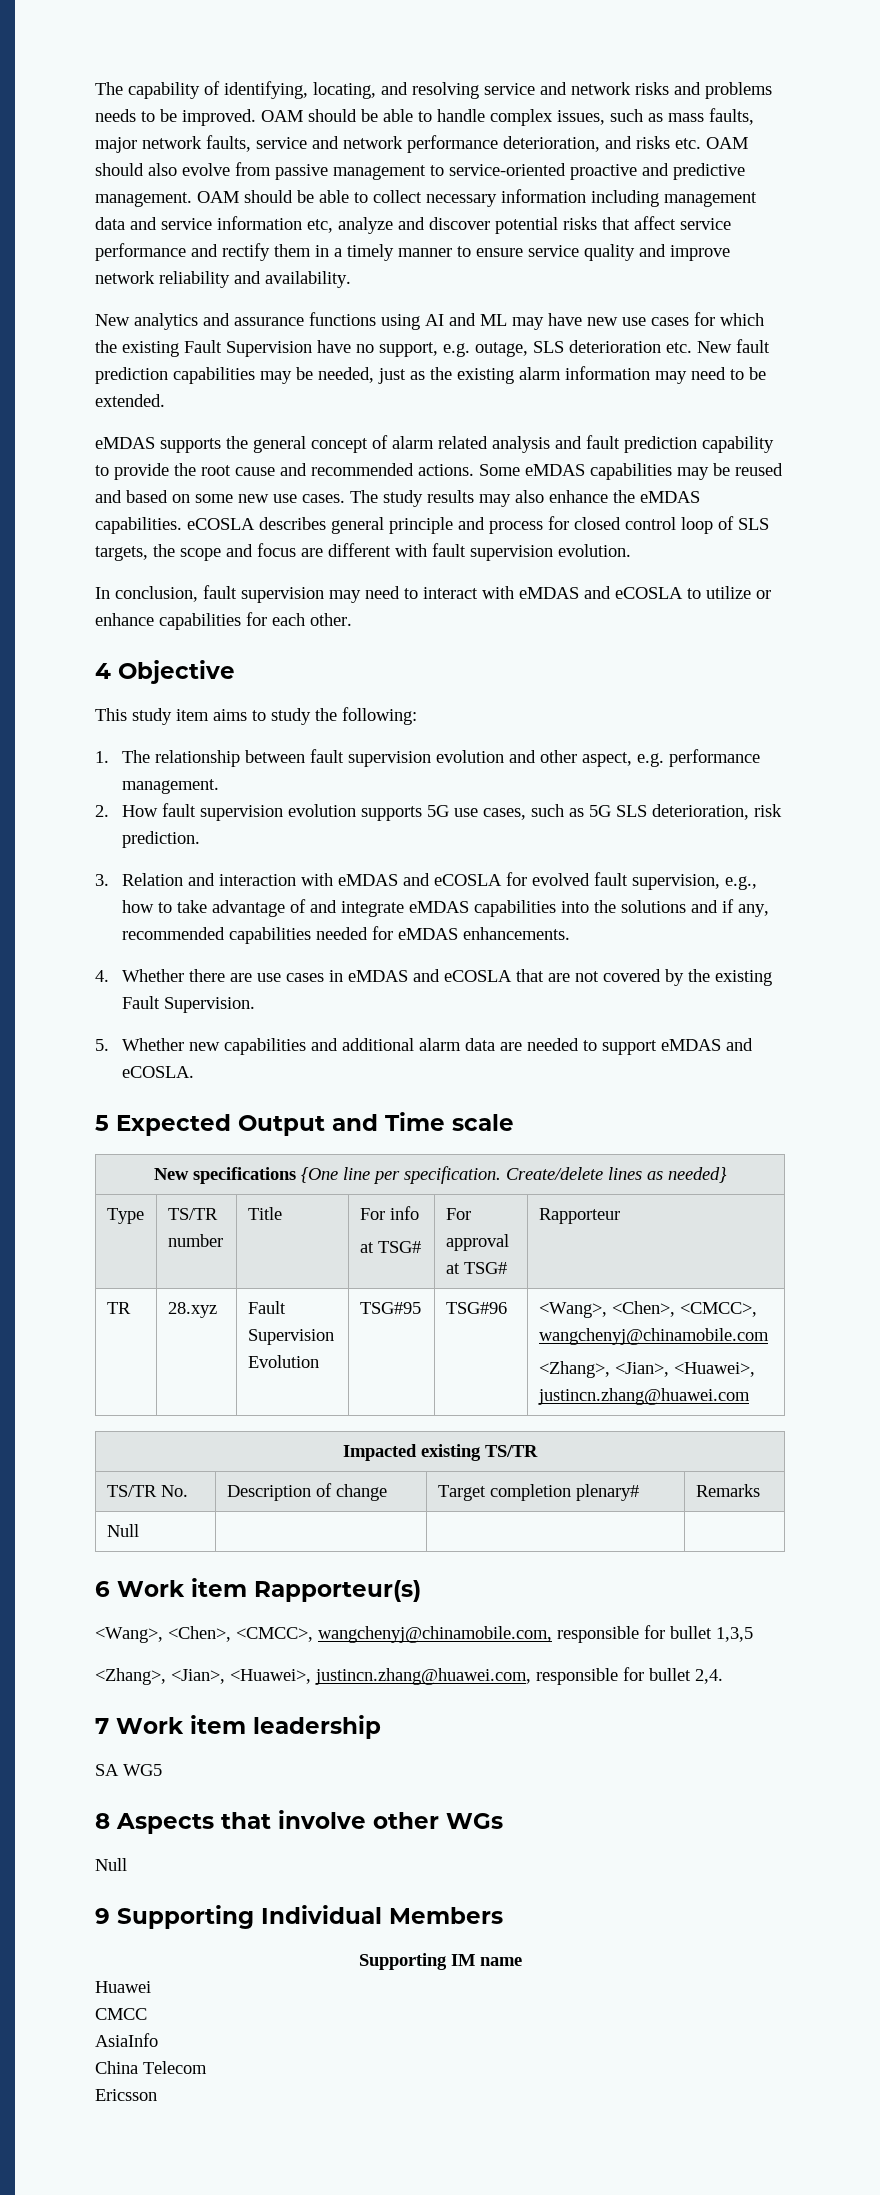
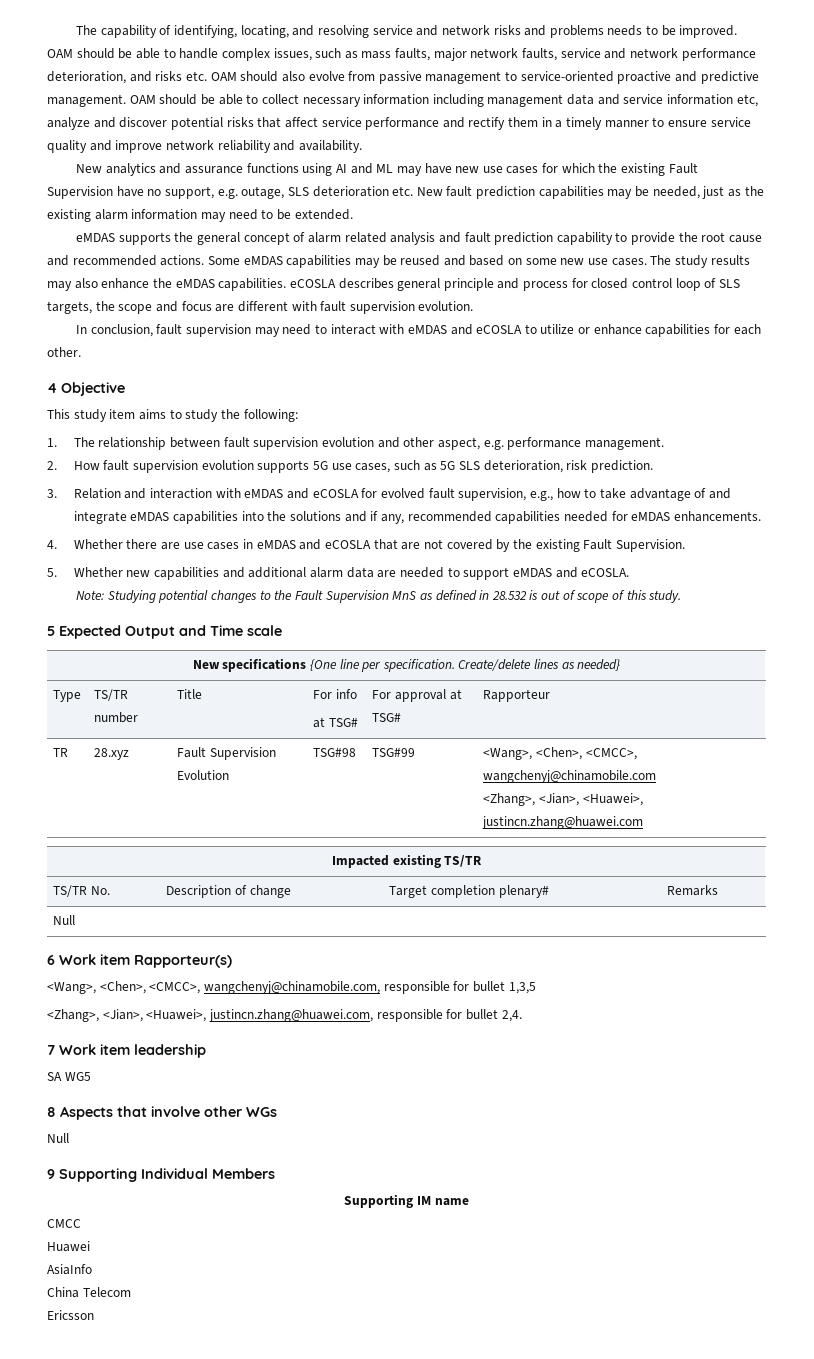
+ Note: Studying potential changes to the Fault Supervision MnS as defined in 28.532 is out of scope of this study.
- TR | 28.xyz | Fault Supervision Evolution | TSG#95 | TSG#96 | <Wang>, <Chen>, <CMCC>, wangchenyj@chinamobile.com
+ TR | 28.xyz | Fault Supervision Evolution | TSG#98 | TSG#99 | <Wang>, <Chen>, <CMCC>, wangchenyj@chinamobile.com
+ CMCC
- CMCC

